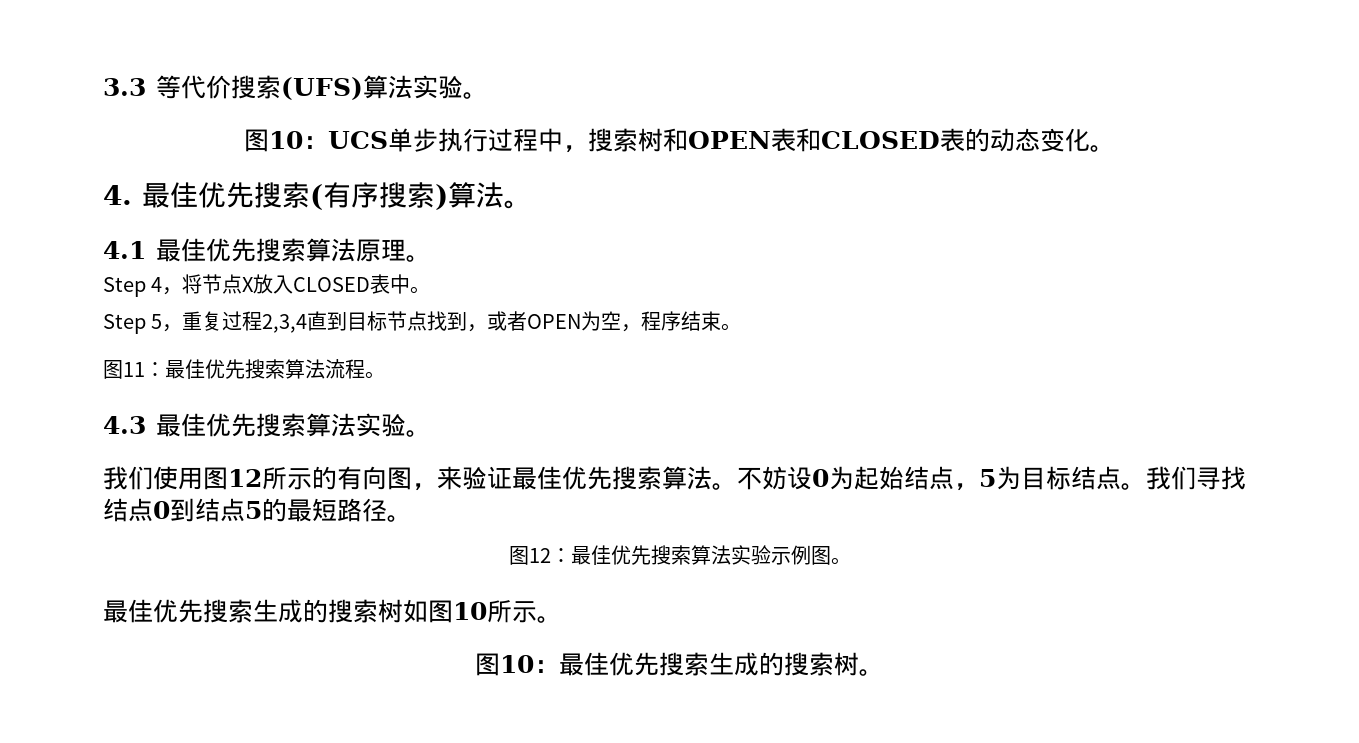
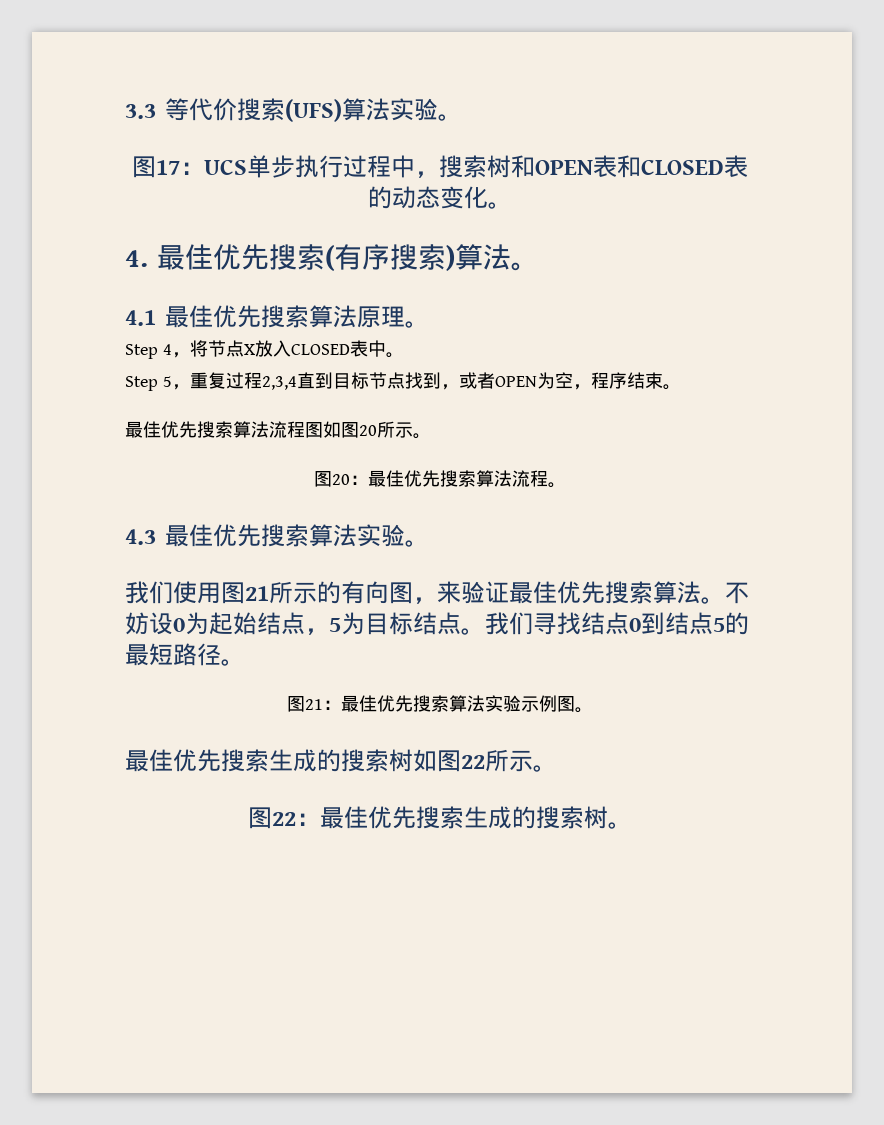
- 图10：UCS单步执行过程中，搜索树和OPEN表和CLOSED表的动态变化。
+ 图17：UCS单步执行过程中，搜索树和OPEN表和CLOSED表的动态变化。
- 图11：最佳优先搜索算法流程。
+ 最佳优先搜索算法流程图如图20所示。
+ 图20：最佳优先搜索算法流程。
- 我们使用图12所示的有向图，来验证最佳优先搜索算法。
+ 我们使用图21所示的有向图，来验证最佳优先搜索算法。
- 图12：最佳优先搜索算法实验示例图。
+ 图21：最佳优先搜索算法实验示例图。
- 最佳优先搜索生成的搜索树如图10所示。
- 图10：最佳优先搜索生成的搜索树。
+ 最佳优先搜索生成的搜索树如图22所示。
+ 图22：最佳优先搜索生成的搜索树。

